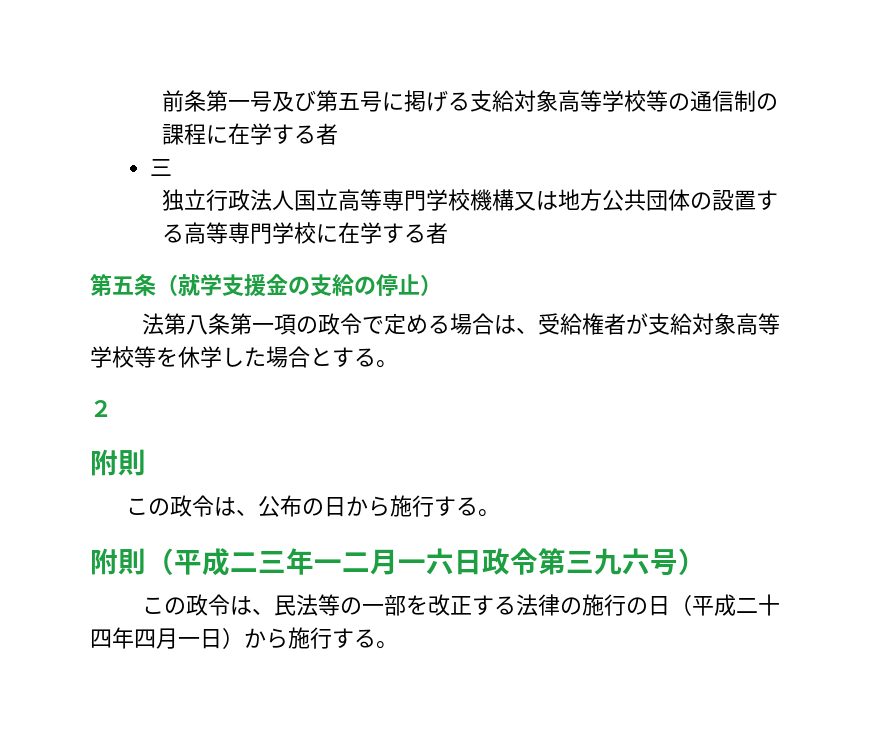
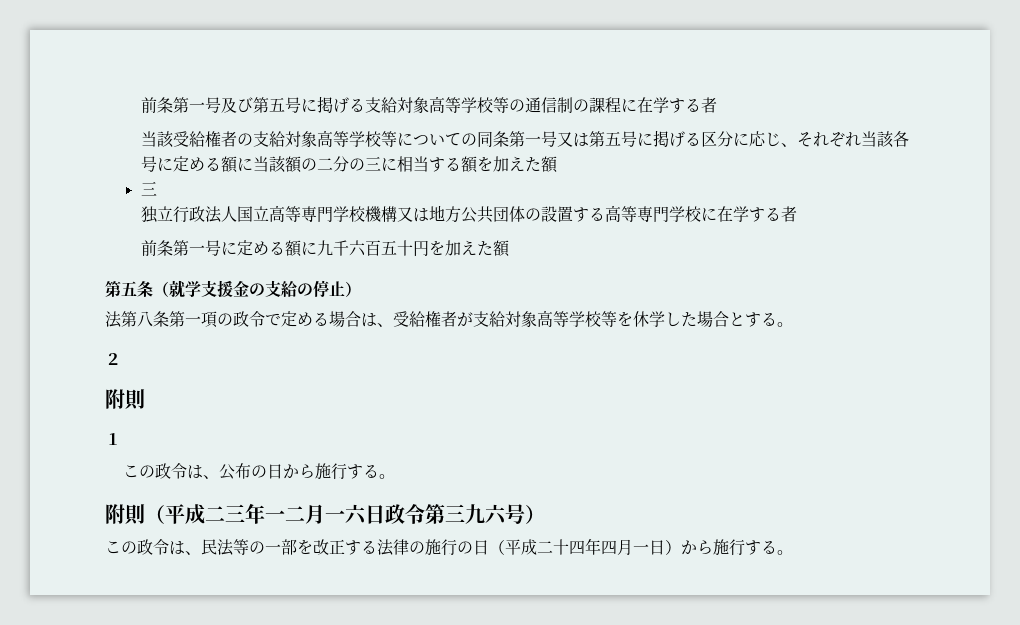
+ 当該受給権者の支給対象高等学校等についての同条第一号又は第五号に掲げる区分に応じ、それぞれ当該各号に定める額に当該額の二分の三に相当する額を加えた額
+ 前条第一号に定める額に九千六百五十円を加えた額
+ １

